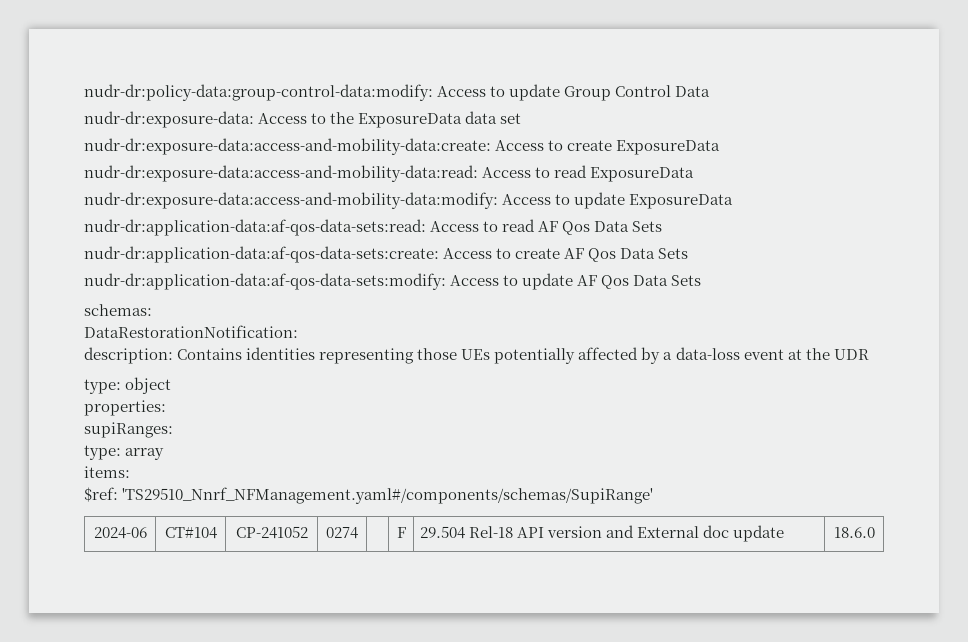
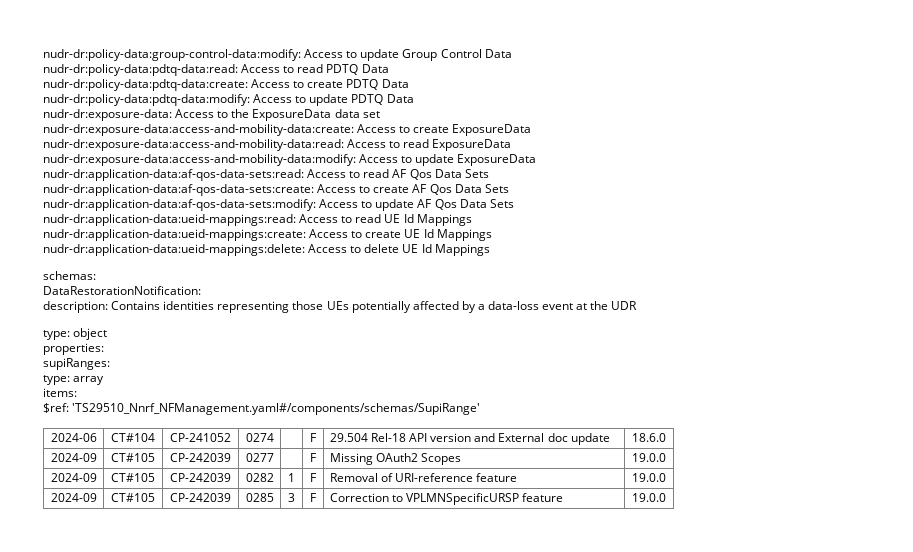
+ nudr-dr:policy-data:pdtq-data:read: Access to read PDTQ Data
+ nudr-dr:policy-data:pdtq-data:create: Access to create PDTQ Data
+ nudr-dr:policy-data:pdtq-data:modify: Access to update PDTQ Data
+ nudr-dr:application-data:ueid-mappings:read: Access to read UE Id Mappings
+ nudr-dr:application-data:ueid-mappings:create: Access to create UE Id Mappings
+ nudr-dr:application-data:ueid-mappings:delete: Access to delete UE Id Mappings
+ 2024-09 | CT#105 | CP-242039 | 0277 | | F | Missing OAuth2 Scopes | 19.0.0
+ 2024-09 | CT#105 | CP-242039 | 0282 | 1 | F | Removal of URI-reference feature | 19.0.0
+ 2024-09 | CT#105 | CP-242039 | 0285 | 3 | F | Correction to VPLMNSpecificURSP feature | 19.0.0

